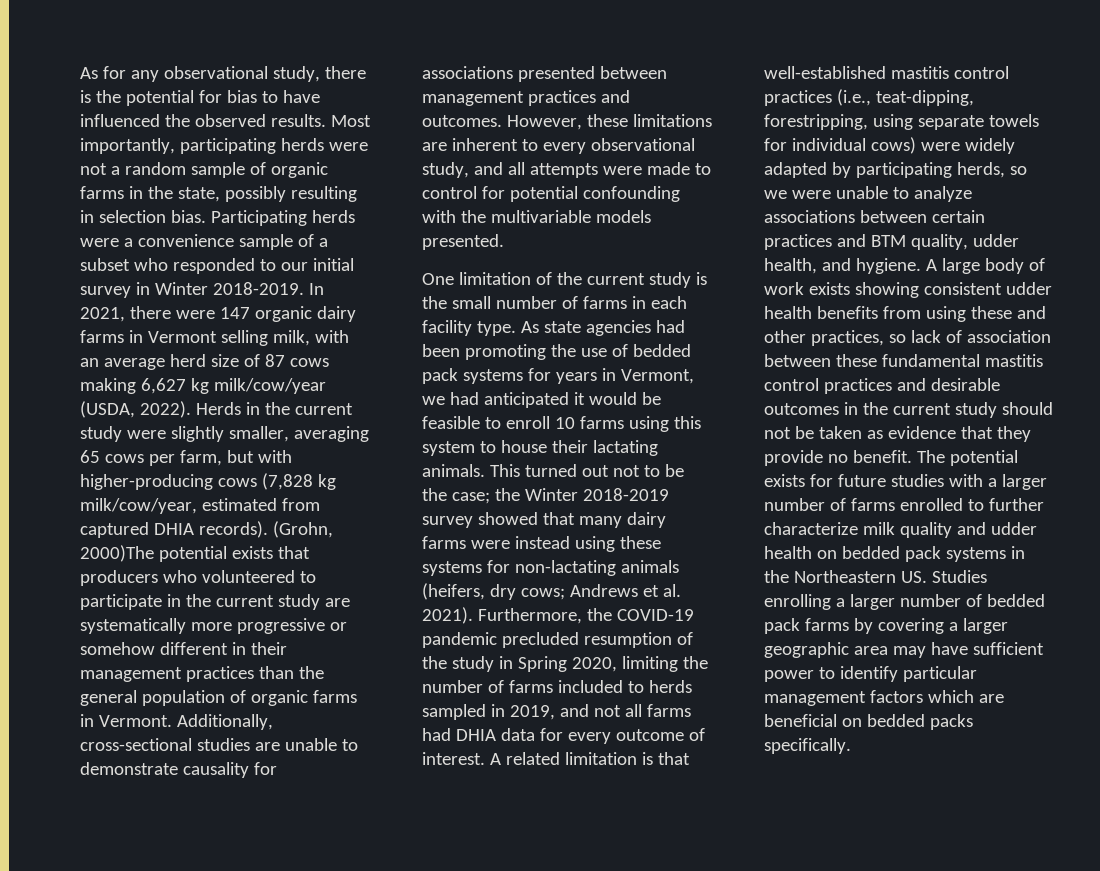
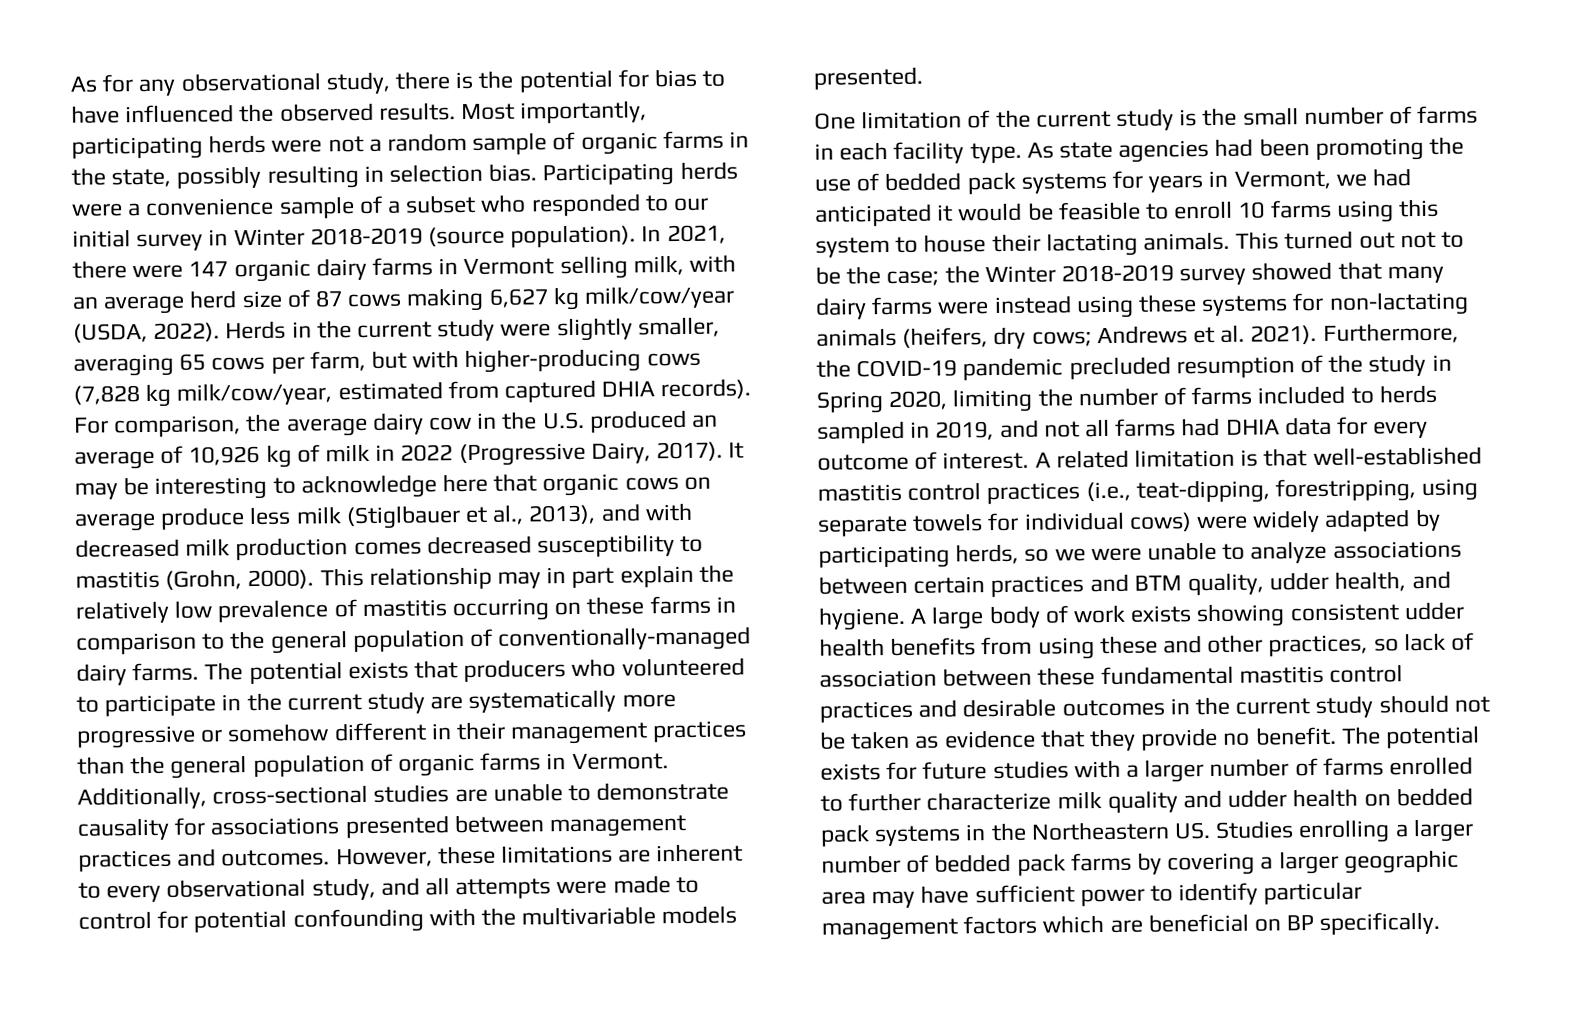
- Participating herds were a convenience sample of a subset who responded to our initial survey in Winter 2018-2019.
+ Participating herds were a convenience sample of a subset who responded to our initial survey in Winter 2018-2019 (source population).
- (Grohn, 2000)The potential exists that producers who volunteered to participate in the current study are systematically more progressive or somehow different in their management practices than the general population of organic farms in Vermont.
+ For comparison, the average dairy cow in the U.S. produced an average of 10,926 kg of milk in 2022 (Progressive Dairy, 2017). It may be interesting to acknowledge here that organic cows on average produce less milk (Stiglbauer et al., 2013), and with decreased milk production comes decreased susceptibility to mastitis (Grohn, 2000). This relationship may in part explain the relatively low prevalence of mastitis occurring on these farms in comparison to the general population of conventionally-managed dairy farms. The potential exists that producers who volunteered to participate in the current study are systematically more progressive or somehow different in their management practices than the general population of organic farms in Vermont.
- The potential exists for future studies with a larger number of farms enrolled to further characterize milk quality and udder health on bedded pack systems in the Northeastern US. Studies enrolling a larger number of bedded pack farms by covering a larger geographic area may have sufficient power to identify particular management factors which are beneficial on bedded packs specifically.
+ The potential exists for future studies with a larger number of farms enrolled to further characterize milk quality and udder health on bedded pack systems in the Northeastern US. Studies enrolling a larger number of bedded pack farms by covering a larger geographic area may have sufficient power to identify particular management factors which are beneficial on BP specifically.

